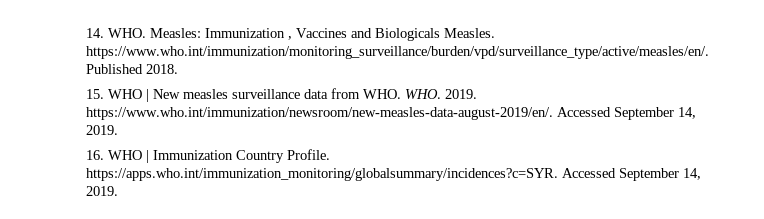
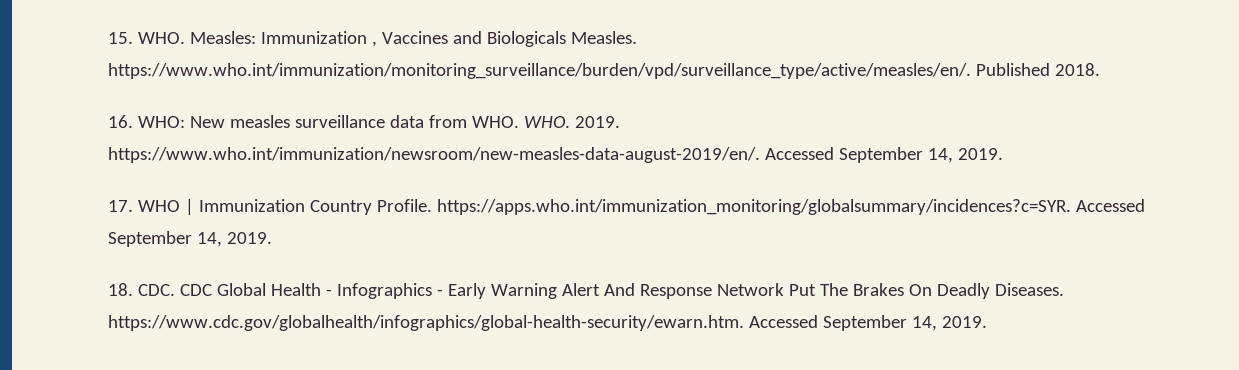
- 14. WHO. Measles: Immunization , Vaccines and Biologicals Measles. https://www.who.int/immunization/monitoring_surveillance/burden/vpd/surveillance_type/active/measles/en/. Published 2018.
+ 15. WHO. Measles: Immunization , Vaccines and Biologicals Measles. https://www.who.int/immunization/monitoring_surveillance/burden/vpd/surveillance_type/active/measles/en/. Published 2018.
- 15. WHO | New measles surveillance data from WHO. WHO. 2019. https://www.who.int/immunization/newsroom/new-measles-data-august-2019/en/. Accessed September 14, 2019.
+ 16. WHO: New measles surveillance data from WHO. WHO. 2019. https://www.who.int/immunization/newsroom/new-measles-data-august-2019/en/. Accessed September 14, 2019.
- 16. WHO | Immunization Country Profile. https://apps.who.int/immunization_monitoring/globalsummary/incidences?c=SYR. Accessed September 14, 2019.
+ 17. WHO | Immunization Country Profile. https://apps.who.int/immunization_monitoring/globalsummary/incidences?c=SYR. Accessed September 14, 2019.
+ 18. CDC. CDC Global Health - Infographics - Early Warning Alert And Response Network Put The Brakes On Deadly Diseases. https://www.cdc.gov/globalhealth/infographics/global-health-security/ewarn.htm. Accessed September 14, 2019.

